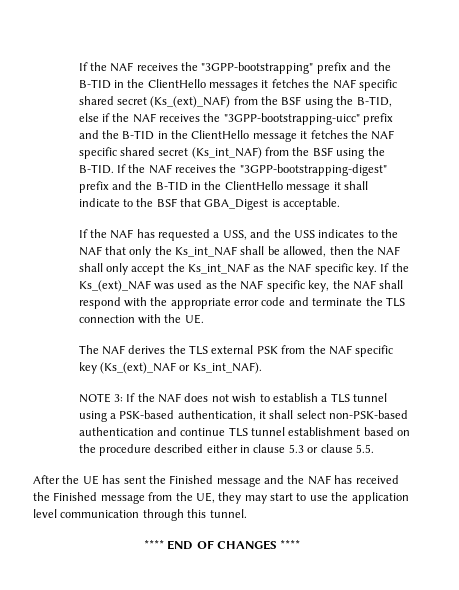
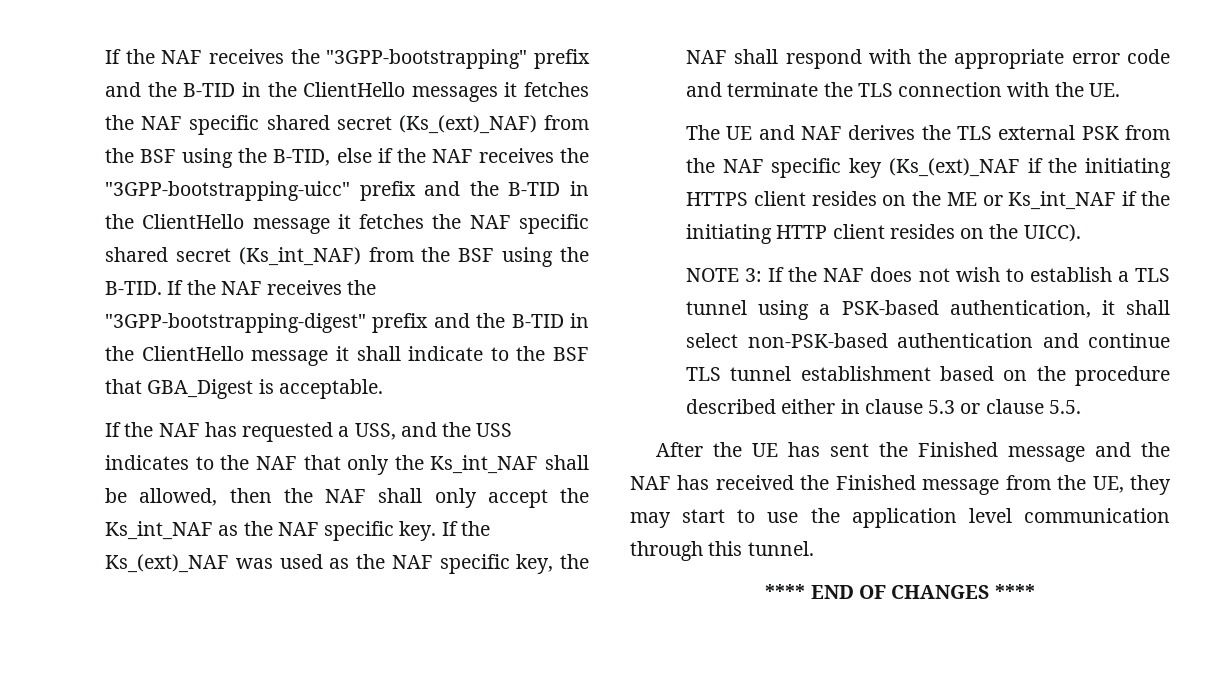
- The NAF derives the TLS external PSK from the NAF specific key (Ks_(ext)_NAF or Ks_int_NAF).
+ The UE and NAF derives the TLS external PSK from the NAF specific key (Ks_(ext)_NAF if the initiating HTTPS client resides on the ME or Ks_int_NAF if the initiating HTTP client resides on the UICC).

